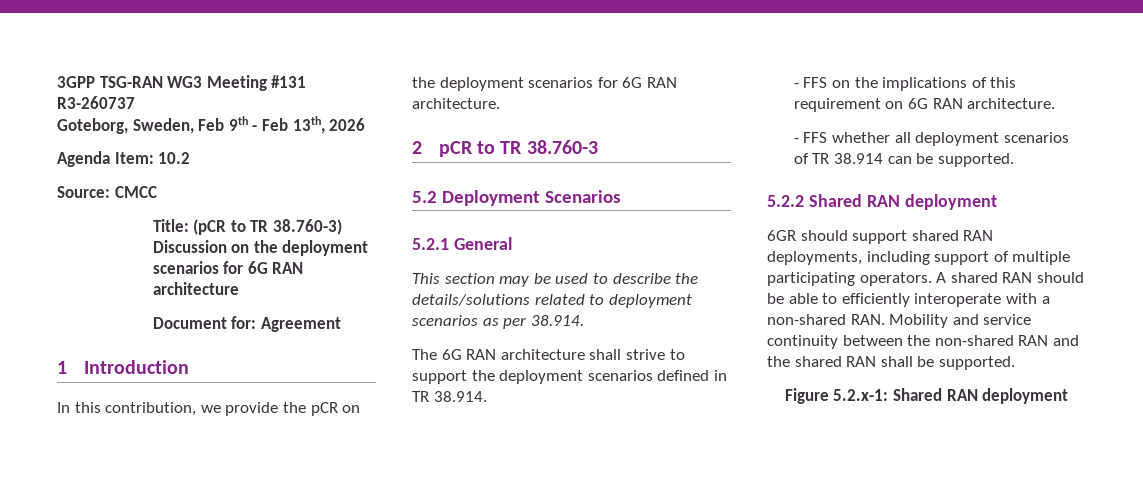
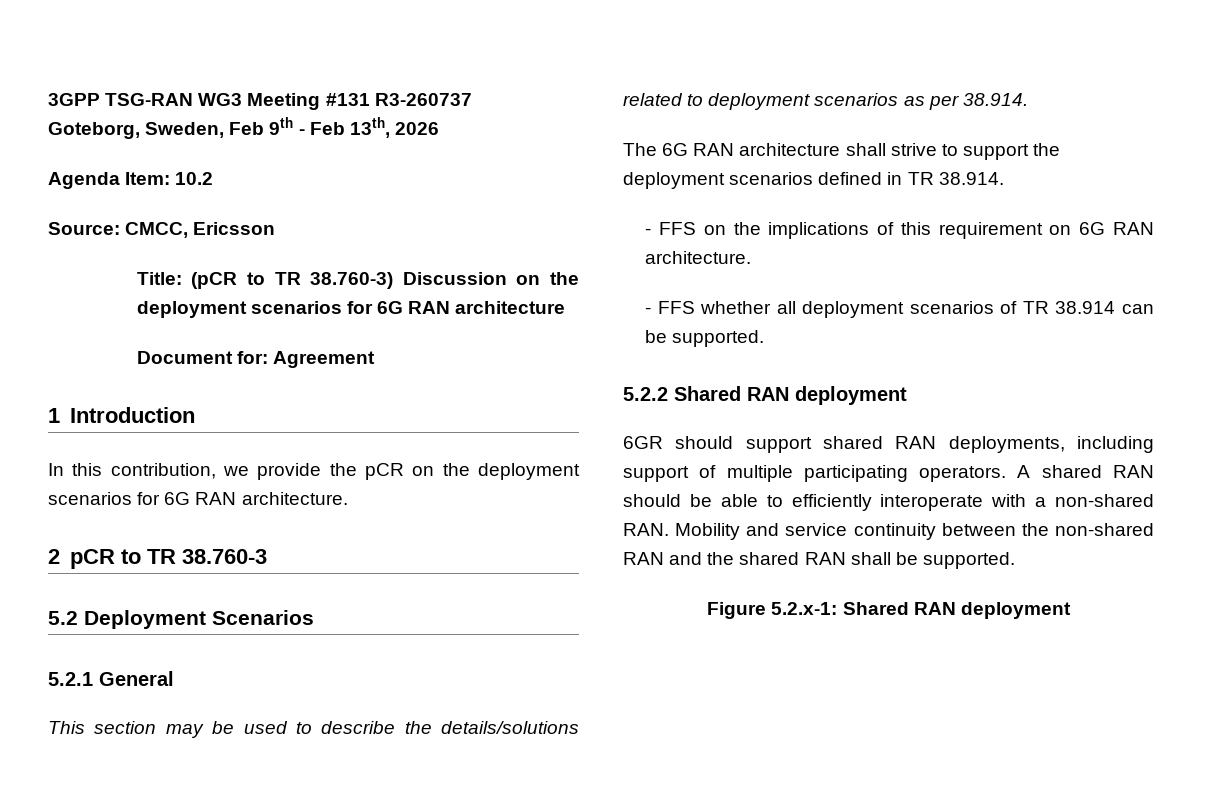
- Source: CMCC
+ Source: CMCC, Ericsson

